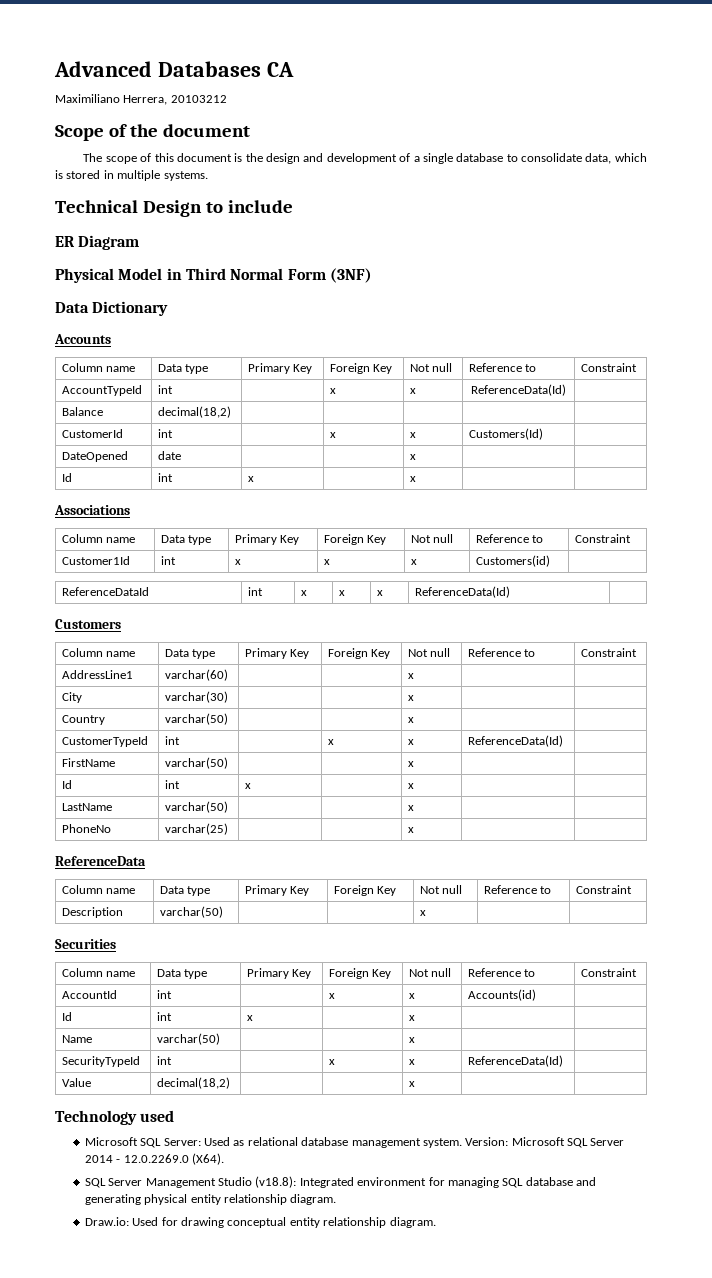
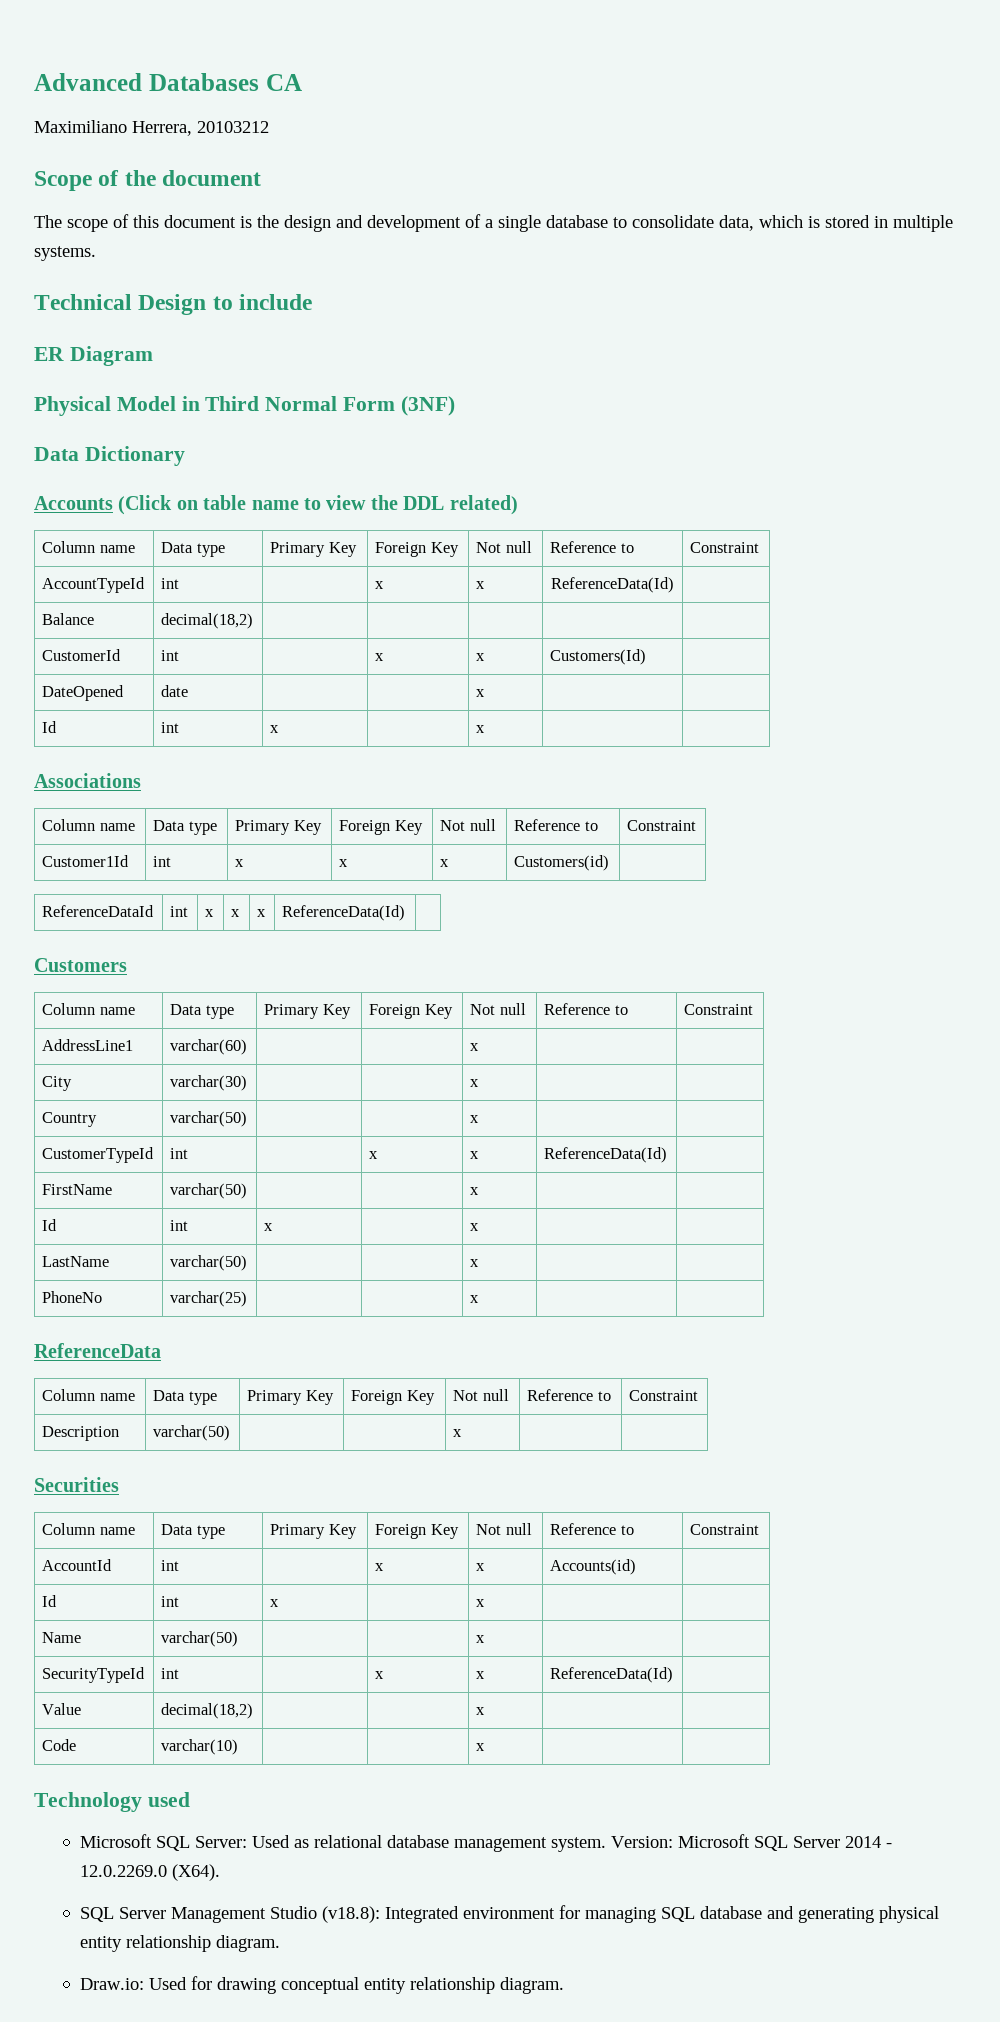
- Accounts
+ Accounts (Click on table name to view the DDL related)
+ Code | varchar(10) | | | x | |

